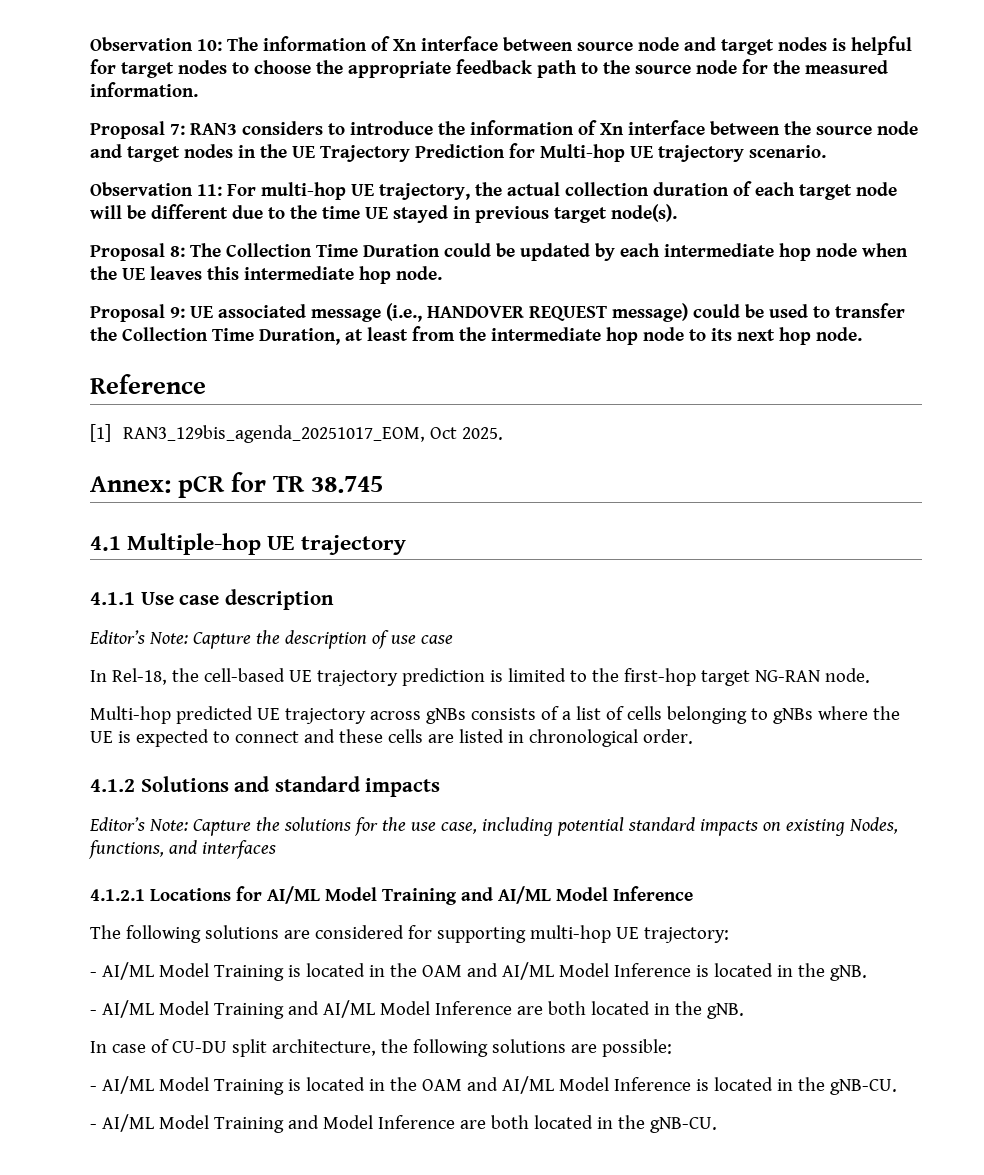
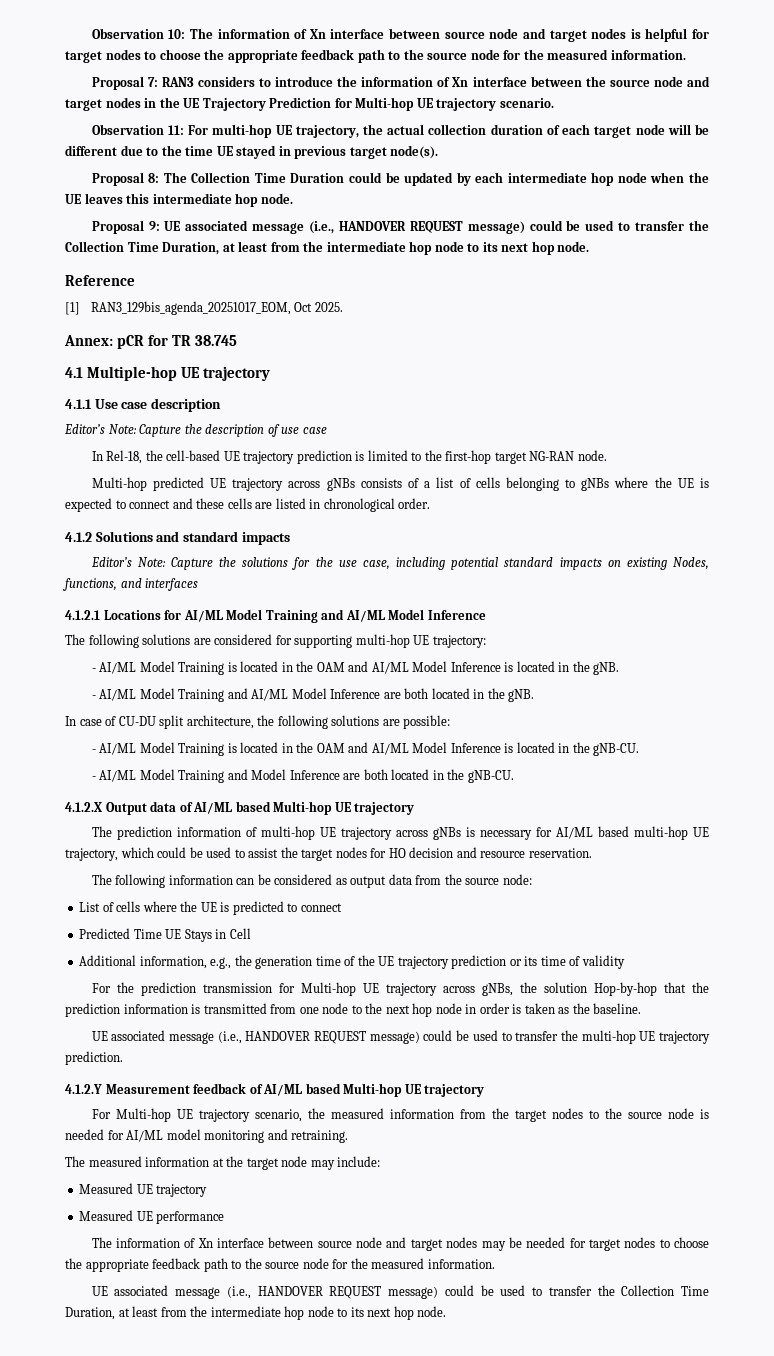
+ 4.1.2.X Output data of AI/ML based Multi-hop UE trajectory
+ The prediction information of multi-hop UE trajectory across gNBs is necessary for AI/ML based multi-hop UE trajectory, which could be used to assist the target nodes for HO decision and resource reservation.
+ The following information can be considered as output data from the source node:
+ List of cells where the UE is predicted to connect
+ Predicted Time UE Stays in Cell
+ Additional information, e.g., the generation time of the UE trajectory prediction or its time of validity
+ For the prediction transmission for Multi-hop UE trajectory across gNBs, the solution Hop-by-hop that the prediction information is transmitted from one node to the next hop node in order is taken as the baseline.
+ UE associated message (i.e., HANDOVER REQUEST message) could be used to transfer the multi-hop UE trajectory prediction.
+ 4.1.2.Y Measurement feedback of AI/ML based Multi-hop UE trajectory
+ For Multi-hop UE trajectory scenario, the measured information from the target nodes to the source node is needed for AI/ML model monitoring and retraining.
+ The measured information at the target node may include:
+ Measured UE trajectory
+ Measured UE performance
+ The information of Xn interface between source node and target nodes may be needed for target nodes to choose the appropriate feedback path to the source node for the measured information.
+ UE associated message (i.e., HANDOVER REQUEST message) could be used to transfer the Collection Time Duration, at least from the intermediate hop node to its next hop node.

